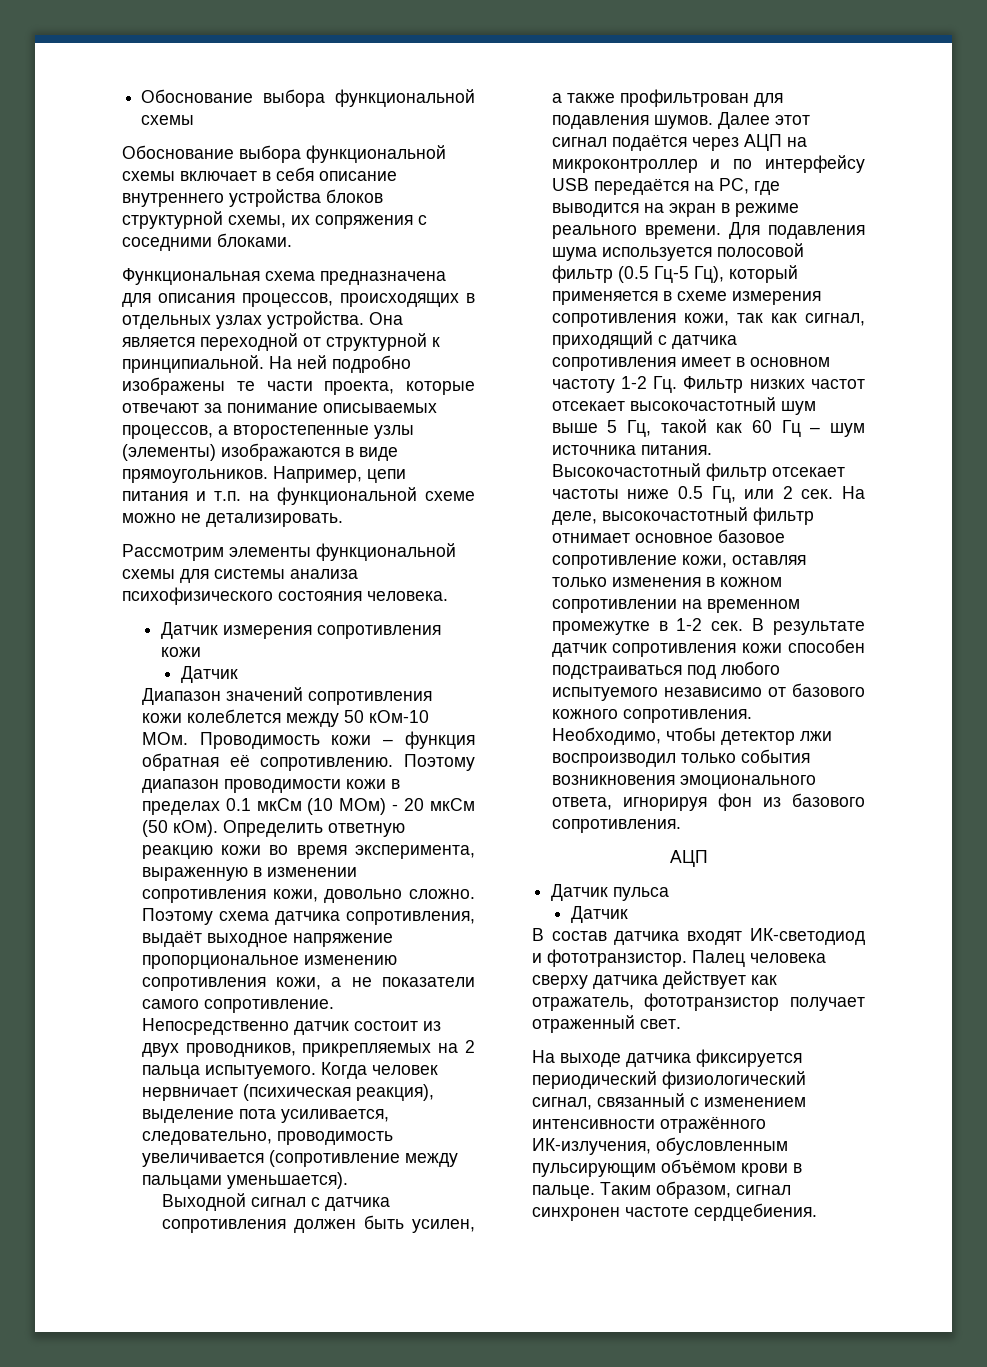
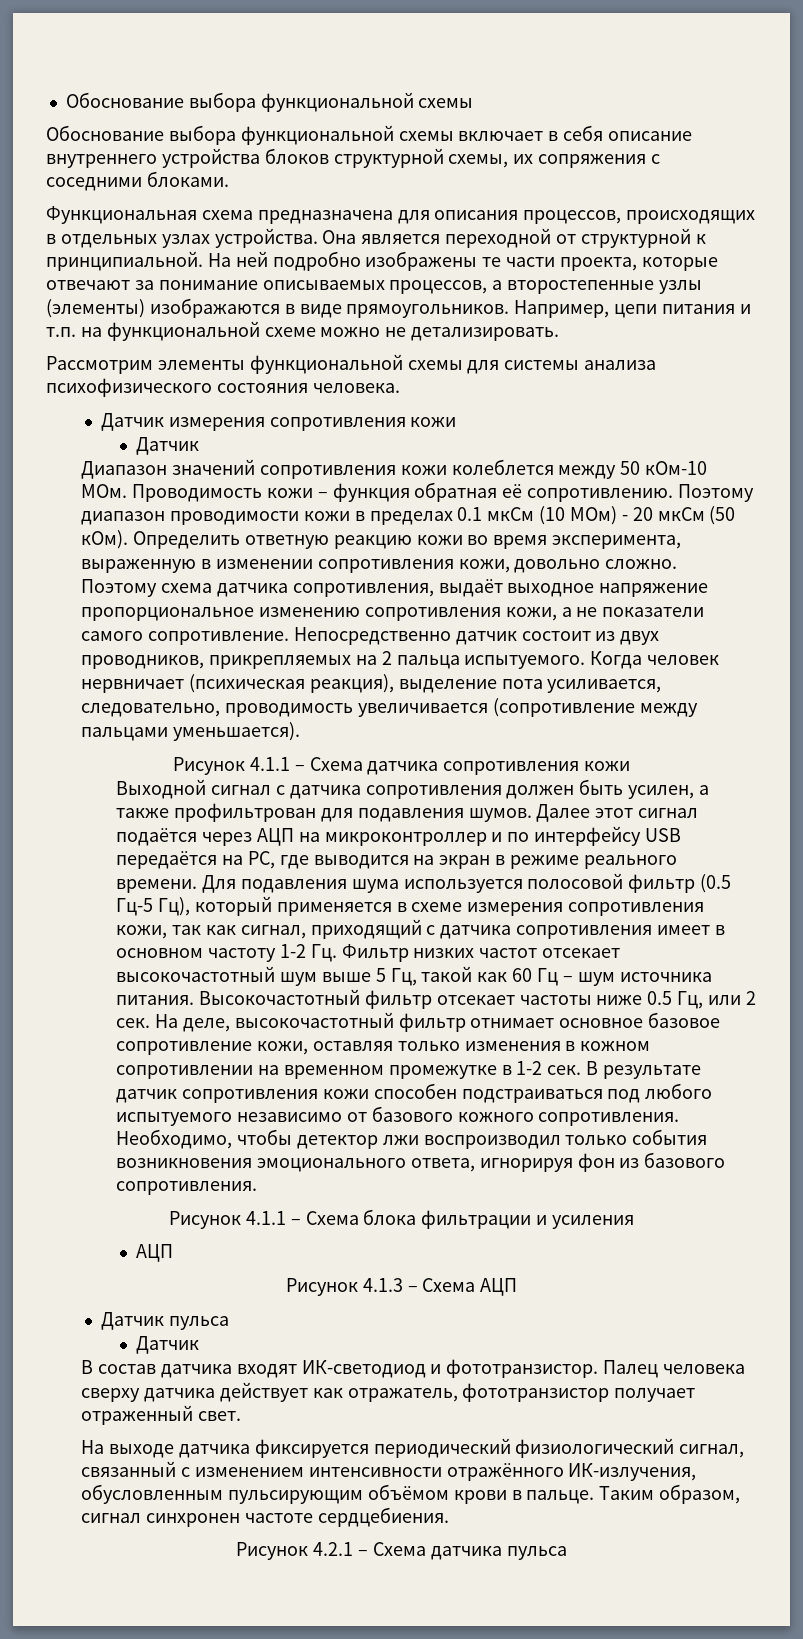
+ Рисунок 4.1.1 – Схема датчика сопротивления кожи
  Необходимо, чтобы детектор лжи воспроизводил только события возникновения эмоционального ответа, игнорируя фон из базового сопротивления.
+ Рисунок 4.1.1 – Схема блока фильтрации и усиления
  АЦП
+ Рисунок 4.1.3 – Схема АЦП
+ Рисунок 4.2.1 – Схема датчика пульса

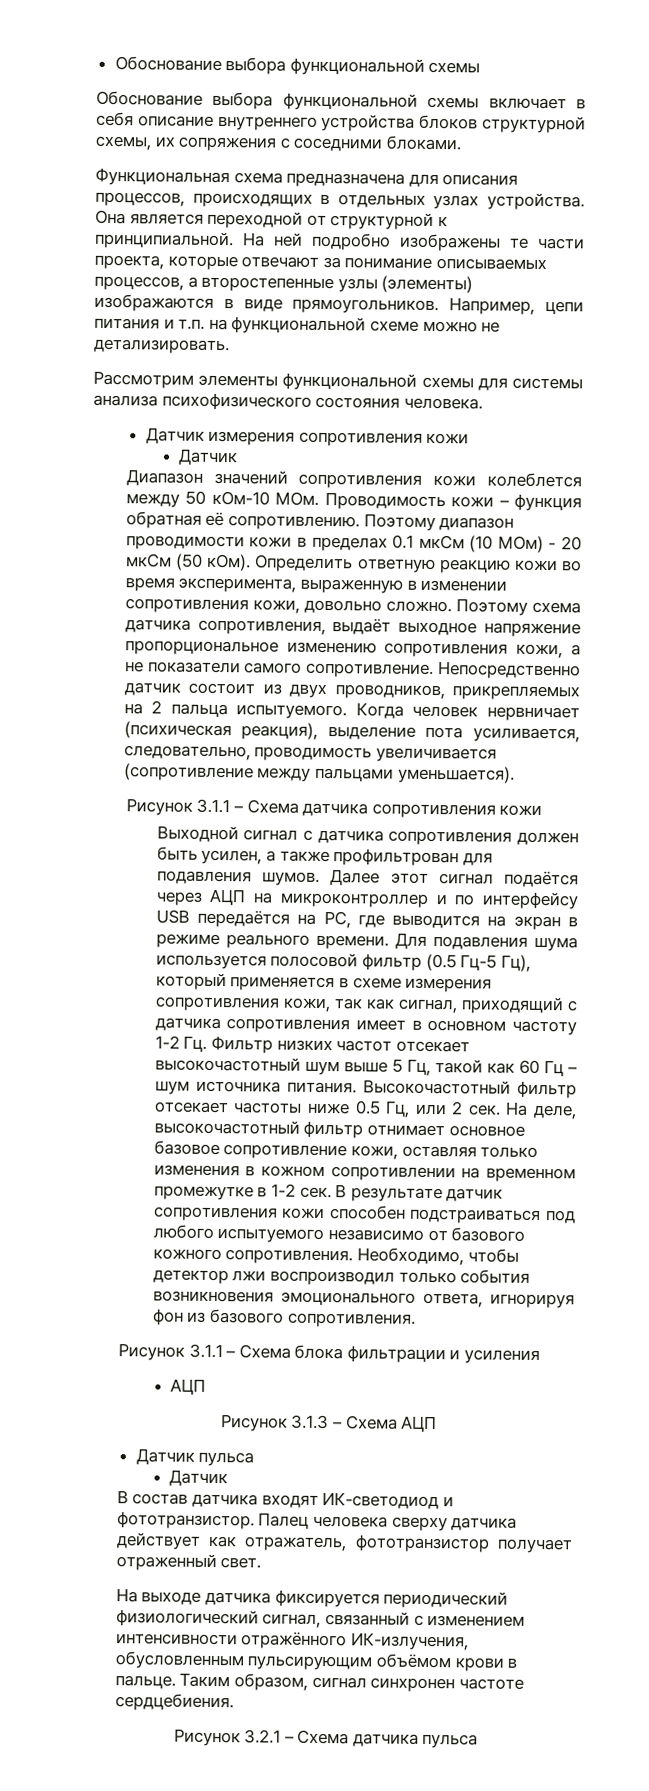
- Рисунок 4.1.1 – Схема датчика сопротивления кожи
+ Рисунок 3.1.1 – Схема датчика сопротивления кожи
- Рисунок 4.1.1 – Схема блока фильтрации и усиления
+ Рисунок 3.1.1 – Схема блока фильтрации и усиления
- Рисунок 4.1.3 – Схема АЦП
+ Рисунок 3.1.3 – Схема АЦП
- Рисунок 4.2.1 – Схема датчика пульса
+ Рисунок 3.2.1 – Схема датчика пульса

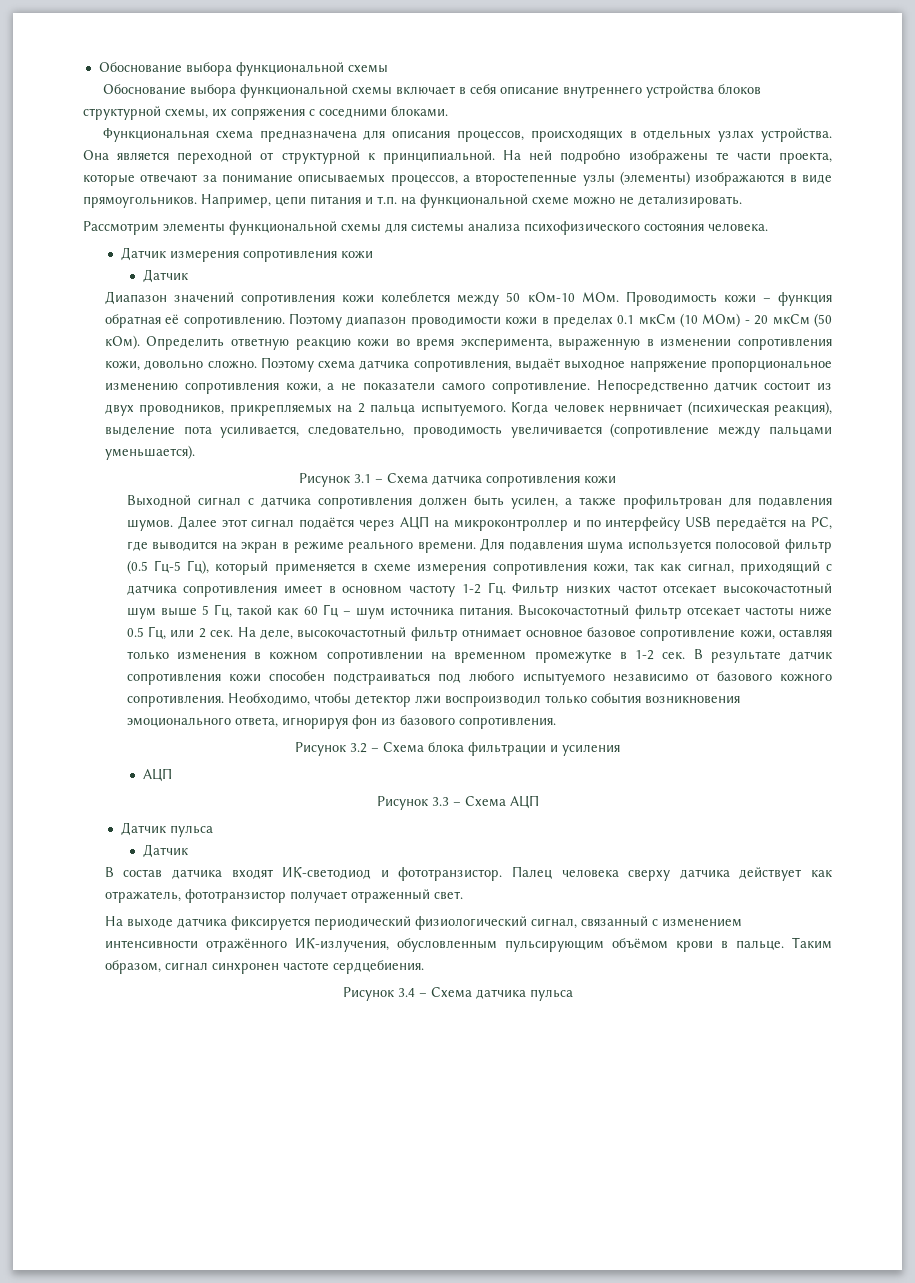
- Рисунок 3.1.1 – Схема датчика сопротивления кожи
+ Рисунок 3.1 – Схема датчика сопротивления кожи
- Рисунок 3.1.1 – Схема блока фильтрации и усиления
+ Рисунок 3.2 – Схема блока фильтрации и усиления
- Рисунок 3.1.3 – Схема АЦП
+ Рисунок 3.3 – Схема АЦП
- Рисунок 3.2.1 – Схема датчика пульса
+ Рисунок 3.4 – Схема датчика пульса

